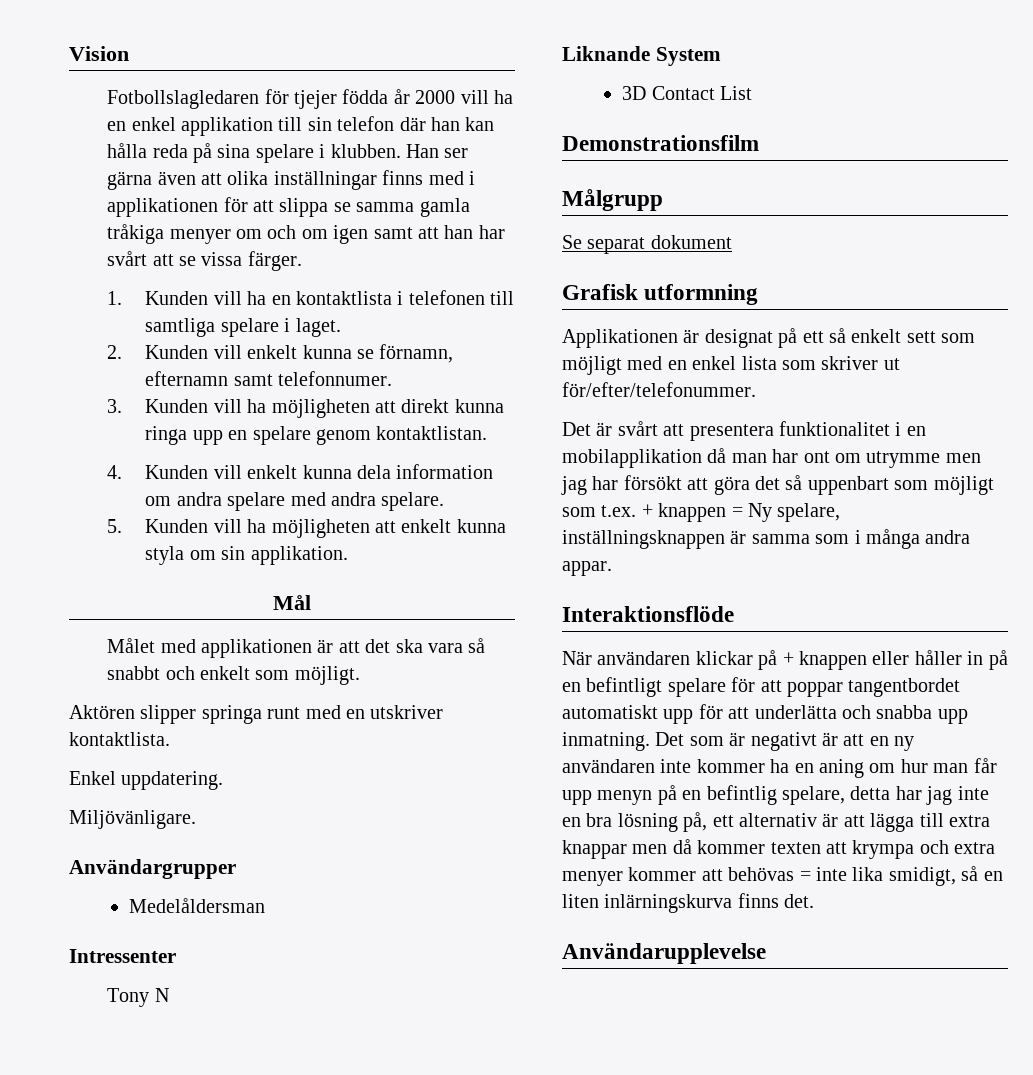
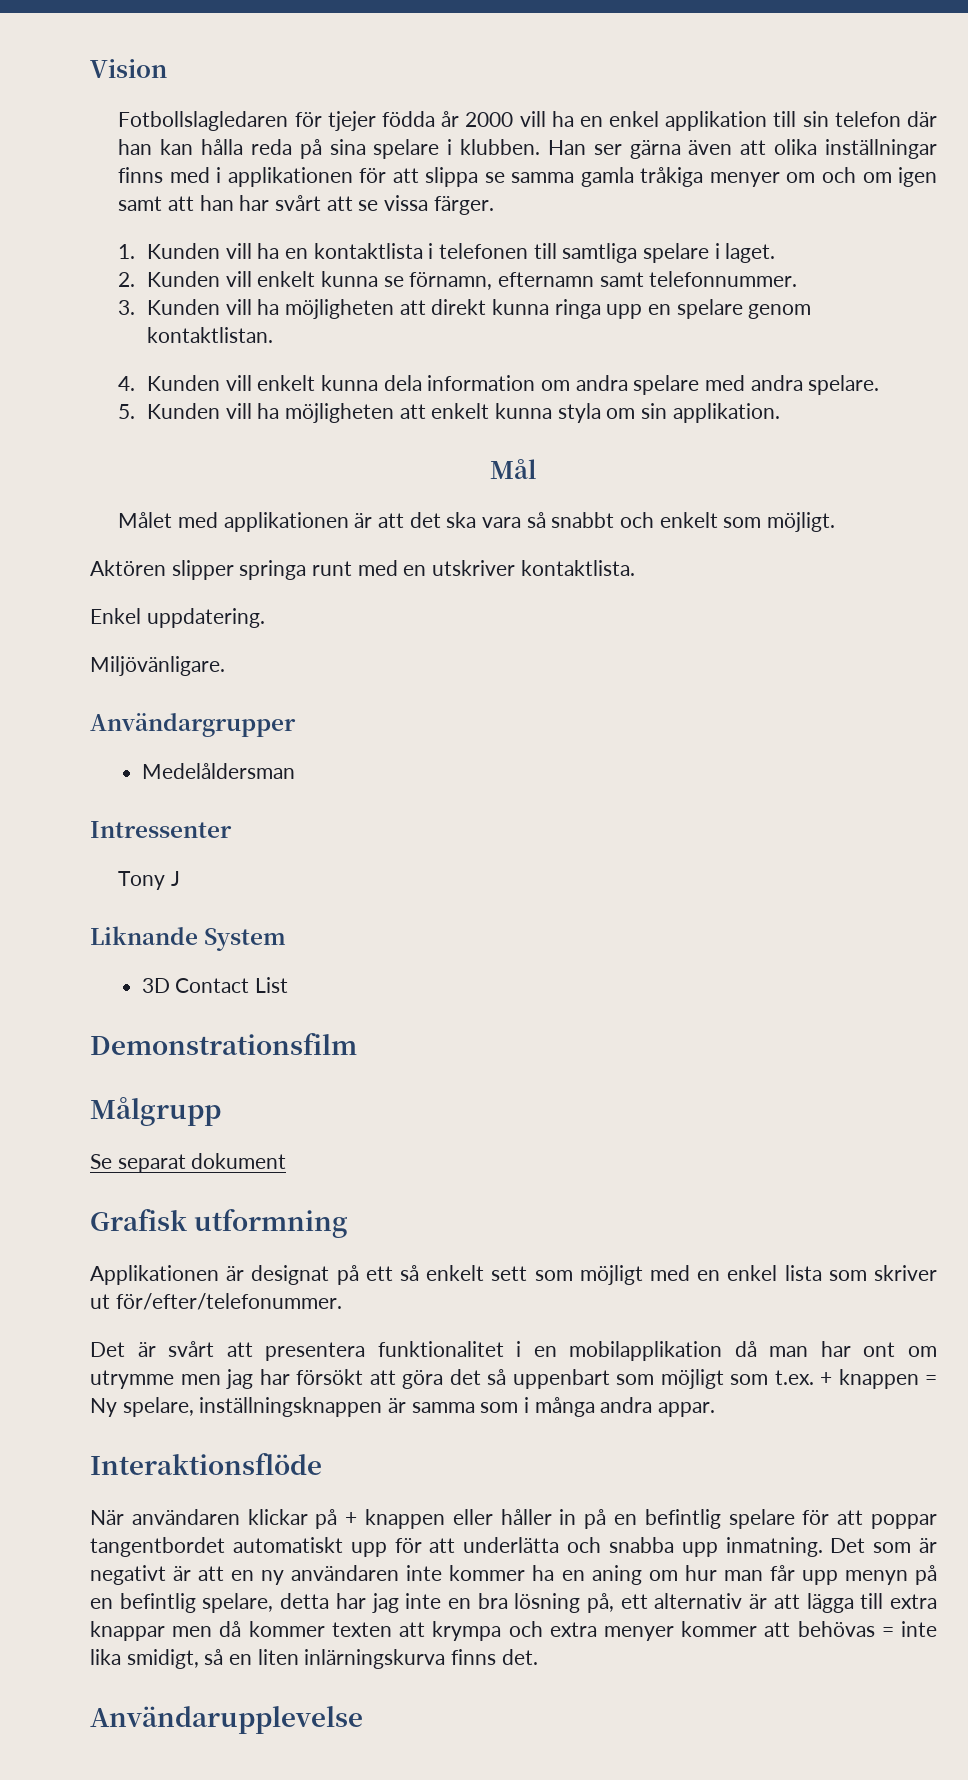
- 2. Kunden vill enkelt kunna se förnamn, efternamn samt telefonnumer.
+ 2. Kunden vill enkelt kunna se förnamn, efternamn samt telefonnummer.
- Tony N
+ Tony J
- När användaren klickar på + knappen eller håller in på en befintligt spelare för att poppar tangentbordet automatiskt upp för att underlätta och snabba upp inmatning.
+ När användaren klickar på + knappen eller håller in på en befintlig spelare för att poppar tangentbordet automatiskt upp för att underlätta och snabba upp inmatning.

